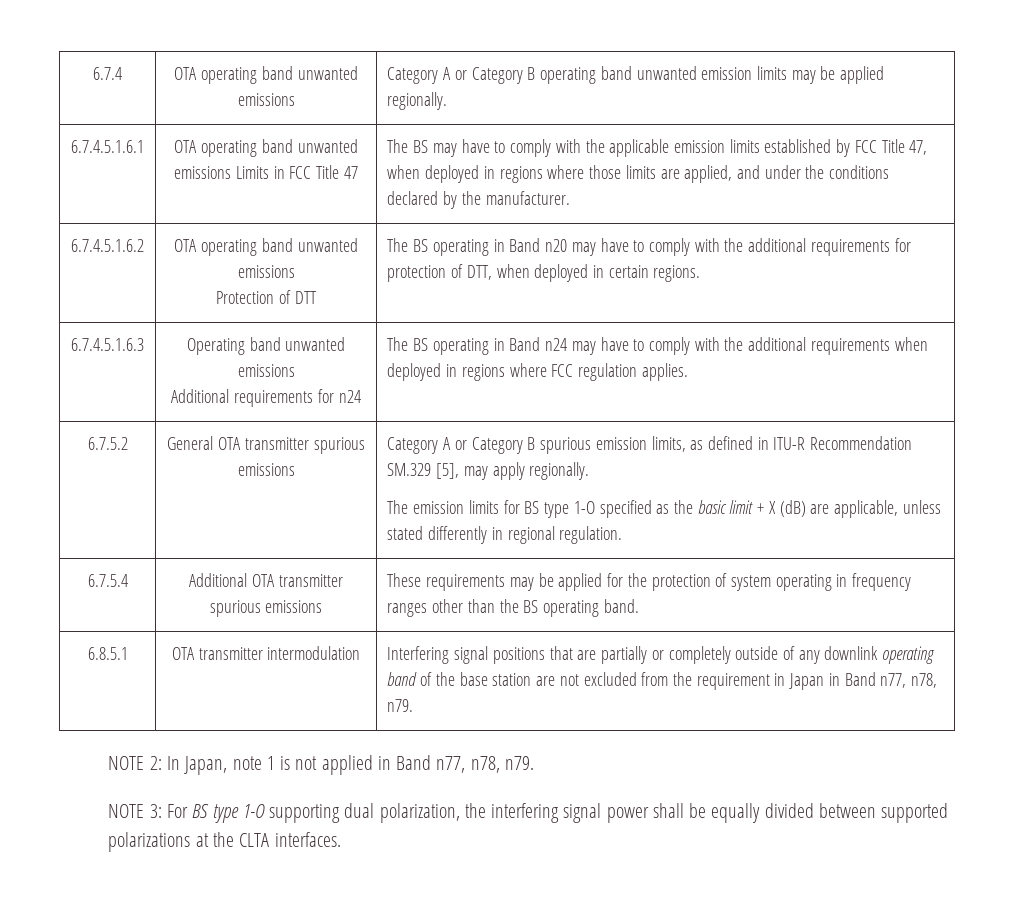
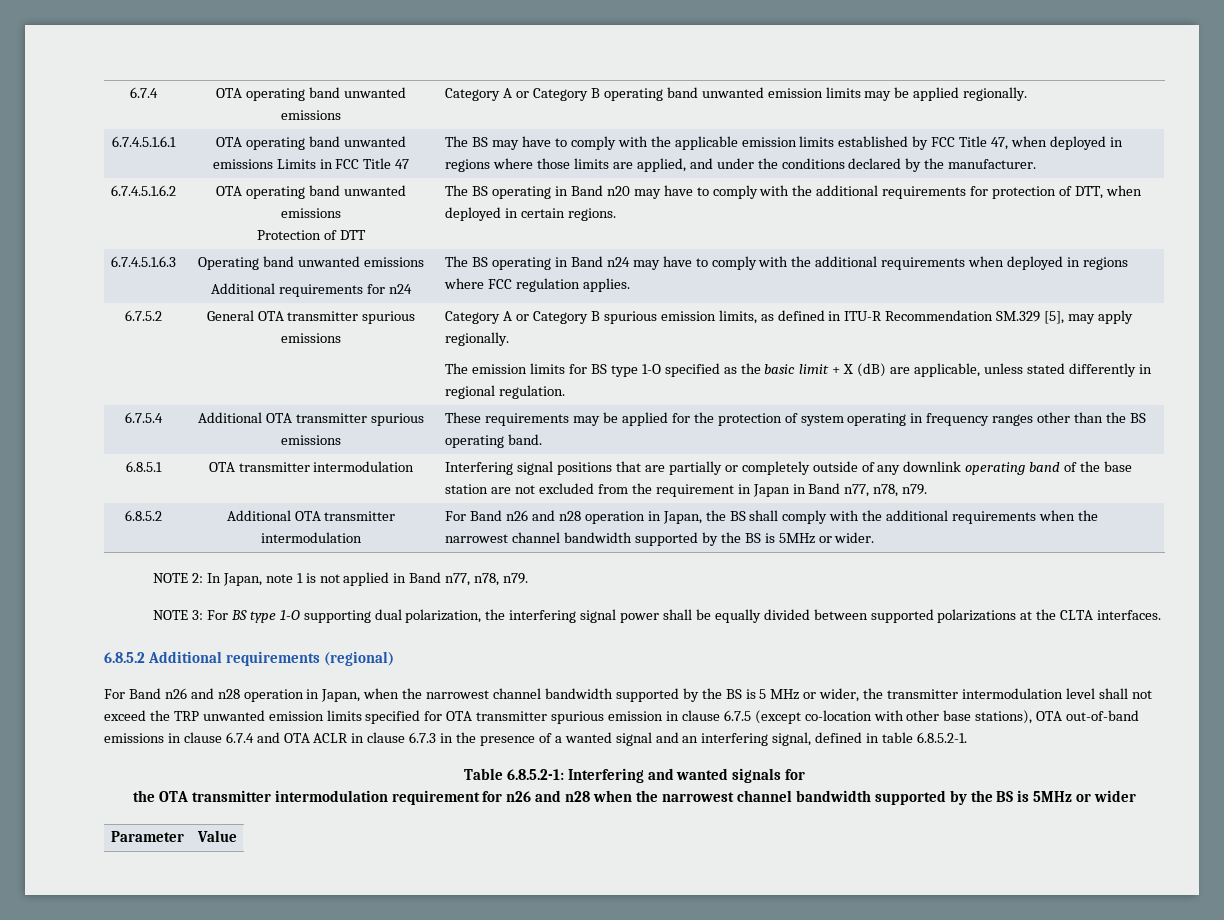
+ 6.8.5.2 | Additional OTA transmitter intermodulation | For Band n26 and n28 operation in Japan, the BS shall comply with the additional requirements when the narrowest channel bandwidth supported by the BS is 5MHz or wider.
+ 6.8.5.2 Additional requirements (regional)
+ For Band n26 and n28 operation in Japan, when the narrowest channel bandwidth supported by the BS is 5 MHz or wider, the transmitter intermodulation level shall not exceed the TRP unwanted emission limits specified for OTA transmitter spurious emission in clause 6.7.5 (except co-location with other base stations), OTA out-of-band emissions in clause 6.7.4 and OTA ACLR in clause 6.7.3 in the presence of a wanted signal and an interfering signal, defined in table 6.8.5.2-1.
+ Table 6.8.5.2-1: Interfering and wanted signals for
+ the OTA transmitter intermodulation requirement for n26 and n28 when the narrowest channel bandwidth supported by the BS is 5MHz or wider
+ Parameter | Value

